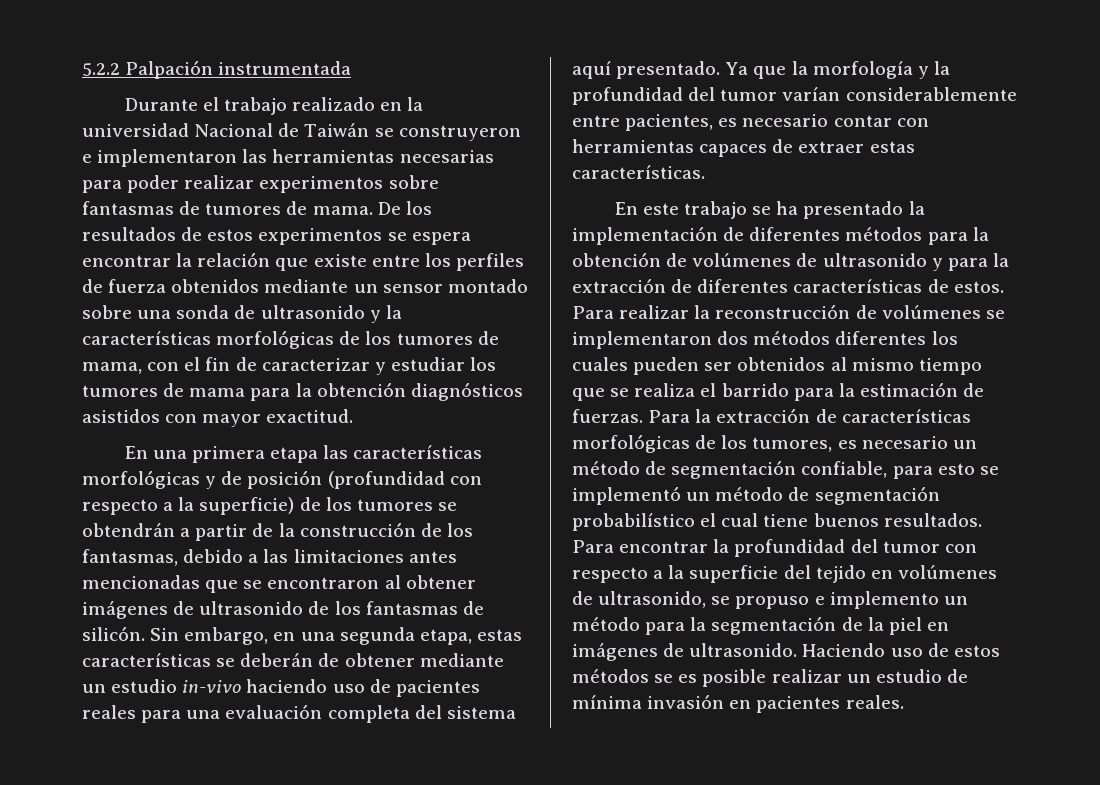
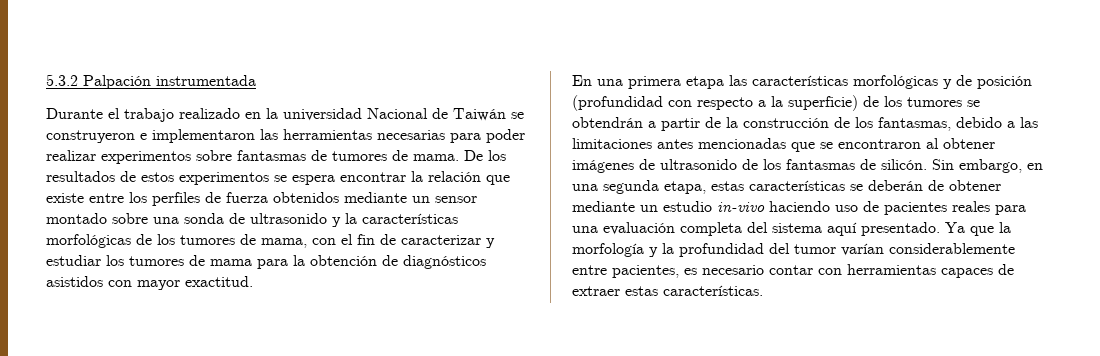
- 5.2.2 Palpación instrumentada
+ 5.3.2 Palpación instrumentada
- De los resultados de estos experimentos se espera encontrar la relación que existe entre los perfiles de fuerza obtenidos mediante un sensor montado sobre una sonda de ultrasonido y la características morfológicas de los tumores de mama, con el fin de caracterizar y estudiar los tumores de mama para la obtención diagnósticos asistidos con mayor exactitud.
+ De los resultados de estos experimentos se espera encontrar la relación que existe entre los perfiles de fuerza obtenidos mediante un sensor montado sobre una sonda de ultrasonido y la características morfológicas de los tumores de mama, con el fin de caracterizar y estudiar los tumores de mama para la obtención de diagnósticos asistidos con mayor exactitud.
- En este trabajo se ha presentado la implementación de diferentes métodos para la obtención de volúmenes de ultrasonido y para la extracción de diferentes características de estos. Para realizar la reconstrucción de volúmenes se implementaron dos métodos diferentes los cuales pueden ser obtenidos al mismo tiempo que se realiza el barrido para la estimación de fuerzas. Para la extracción de características morfológicas de los tumores, es necesario un método de segmentación confiable, para esto se implementó un método de segmentación probabilístico el cual tiene buenos resultados. Para encontrar la profundidad del tumor con respecto a la superficie del tejido en volúmenes de ultrasonido, se propuso e implemento un método para la segmentación de la piel en imágenes de ultrasonido. Haciendo uso de estos métodos se es posible realizar un estudio de mínima invasión en pacientes reales.

